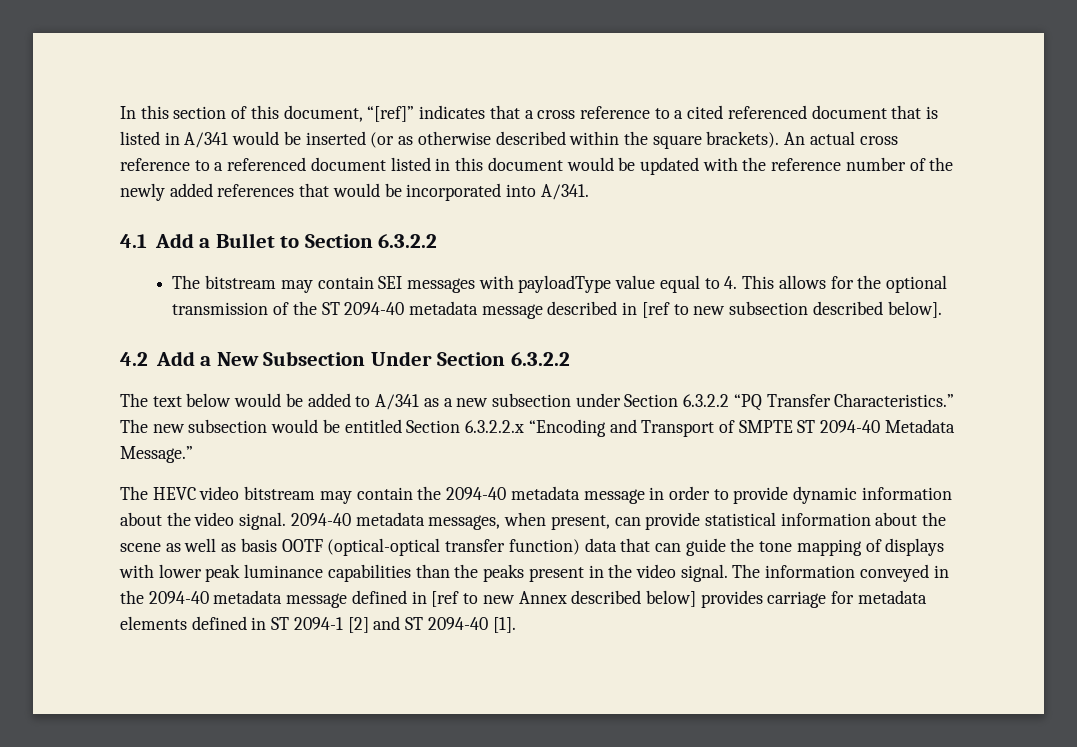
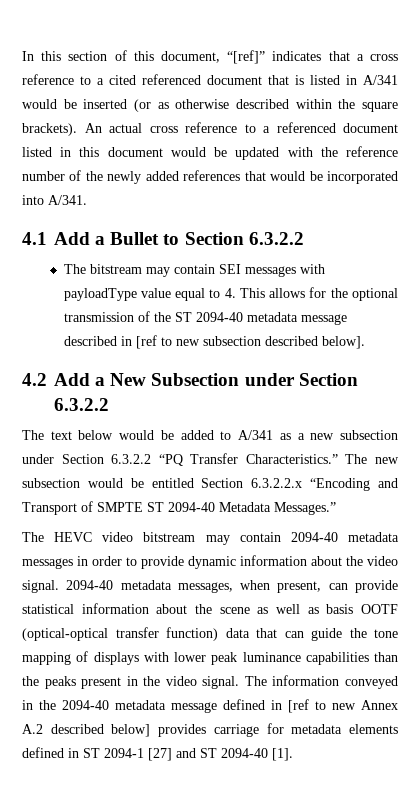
- 4.2 Add a New Subsection Under Section 6.3.2.2
+ 4.2 Add a New Subsection under Section 6.3.2.2
- The new subsection would be entitled Section 6.3.2.2.x “Encoding and Transport of SMPTE ST 2094-40 Metadata Message.”
+ The new subsection would be entitled Section 6.3.2.2.x “Encoding and Transport of SMPTE ST 2094-40 Metadata Messages.”
- The HEVC video bitstream may contain the 2094-40 metadata message in order to provide dynamic information about the video signal.
+ The HEVC video bitstream may contain 2094-40 metadata messages in order to provide dynamic information about the video signal.
- The information conveyed in the 2094-40 metadata message defined in [ref to new Annex described below] provides carriage for metadata elements defined in ST 2094-1 [2] and ST 2094-40 [1].
+ The information conveyed in the 2094-40 metadata message defined in [ref to new Annex A.2 described below] provides carriage for metadata elements defined in ST 2094-1 [27] and ST 2094-40 [1].

